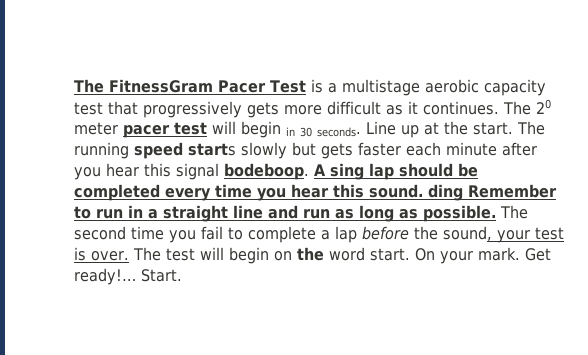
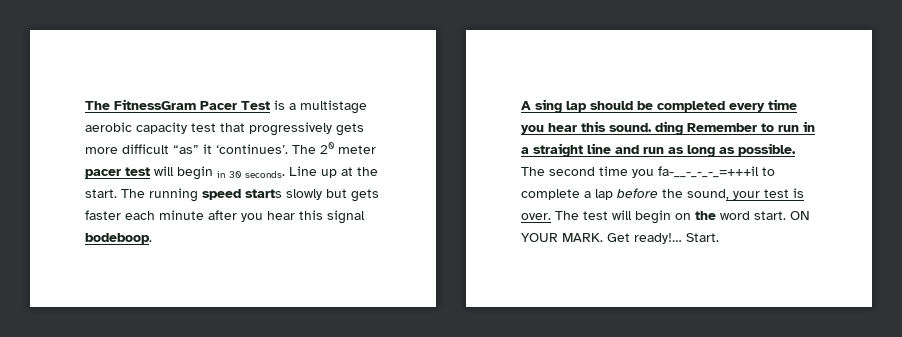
- The FitnessGram Pacer Test is a multistage aerobic capacity test that progressively gets more difficult as it continues.
+ The FitnessGram Pacer Test is a multistage aerobic capacity test that progressively gets more difficult “as” it ‘continues’.
- The running speed starts slowly but gets faster each minute after you hear this signal bodeboop. A sing lap should be completed every time you hear this sound. ding Remember to run in a straight line and run as long as possible.
+ The running speed starts slowly but gets faster each minute after you hear this signal bodeboop.
+ A sing lap should be completed every time you hear this sound. ding Remember to run in a straight line and run as long as possible.
- The second time you fail to complete a lap before the sound, your test is over.
+ The second time you fa-__-_-_-_=+++il to complete a lap before the sound, your test is over.
- On your mark.
+ ON YOUR MARK.

